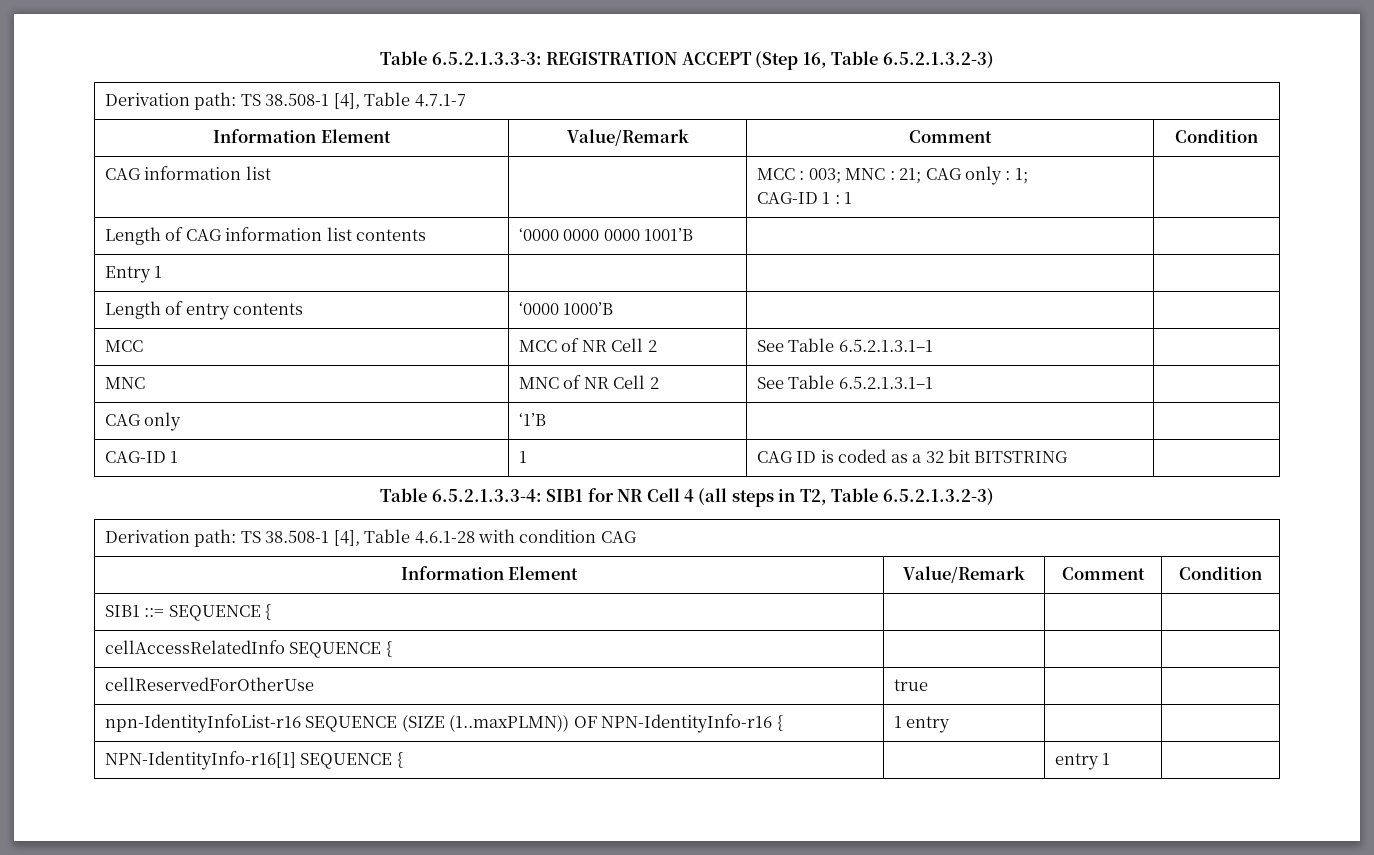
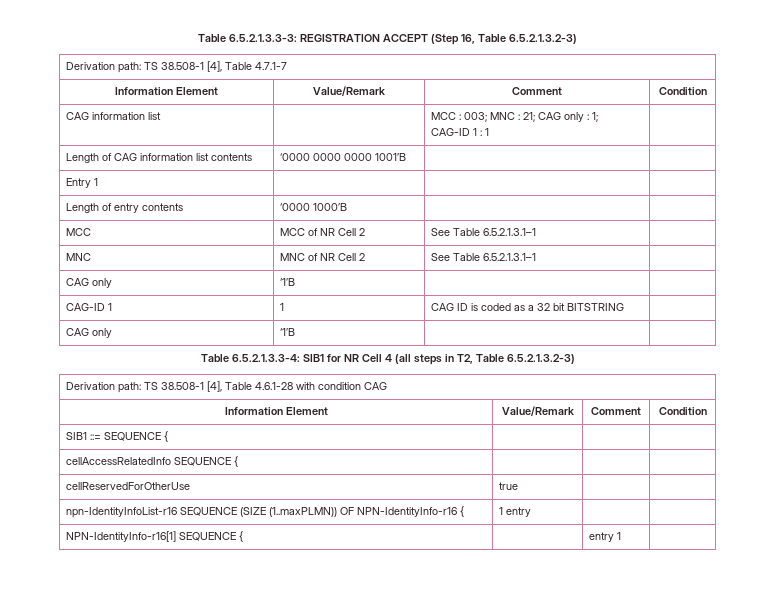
  CAG-ID 1 | 1 | CAG ID is coded as a 32 bit BITSTRING |
+ CAG only | ‘1’B | |

